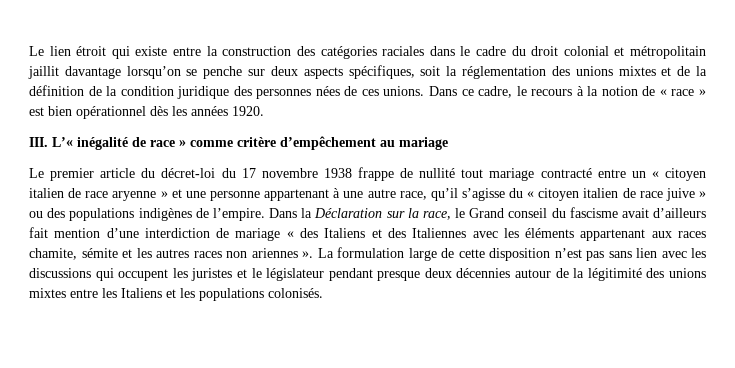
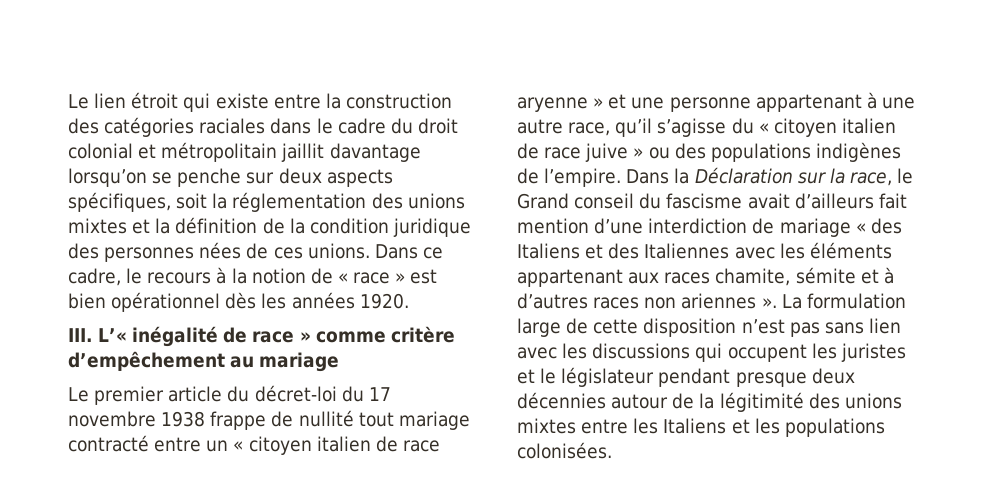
- Le lien étroit qui existe entre la construction des catégories raciales dans le cadre du droit colonial et métropolitain jaillit davantage lorsqu’on se penche sur deux aspects spécifiques, soit la réglementation des unions mixtes et de la définition de la condition juridique des personnes nées de ces unions.
+ Le lien étroit qui existe entre la construction des catégories raciales dans le cadre du droit colonial et métropolitain jaillit davantage lorsqu’on se penche sur deux aspects spécifiques, soit la réglementation des unions mixtes et la définition de la condition juridique des personnes nées de ces unions.
- Dans la Déclaration sur la race, le Grand conseil du fascisme avait d’ailleurs fait mention d’une interdiction de mariage « des Italiens et des Italiennes avec les éléments appartenant aux races chamite, sémite et les autres races non ariennes ».
+ Dans la Déclaration sur la race, le Grand conseil du fascisme avait d’ailleurs fait mention d’une interdiction de mariage « des Italiens et des Italiennes avec les éléments appartenant aux races chamite, sémite et à d’autres races non ariennes ».
- La formulation large de cette disposition n’est pas sans lien avec les discussions qui occupent les juristes et le législateur pendant presque deux décennies autour de la légitimité des unions mixtes entre les Italiens et les populations colonisés.
+ La formulation large de cette disposition n’est pas sans lien avec les discussions qui occupent les juristes et le législateur pendant presque deux décennies autour de la légitimité des unions mixtes entre les Italiens et les populations colonisées.

